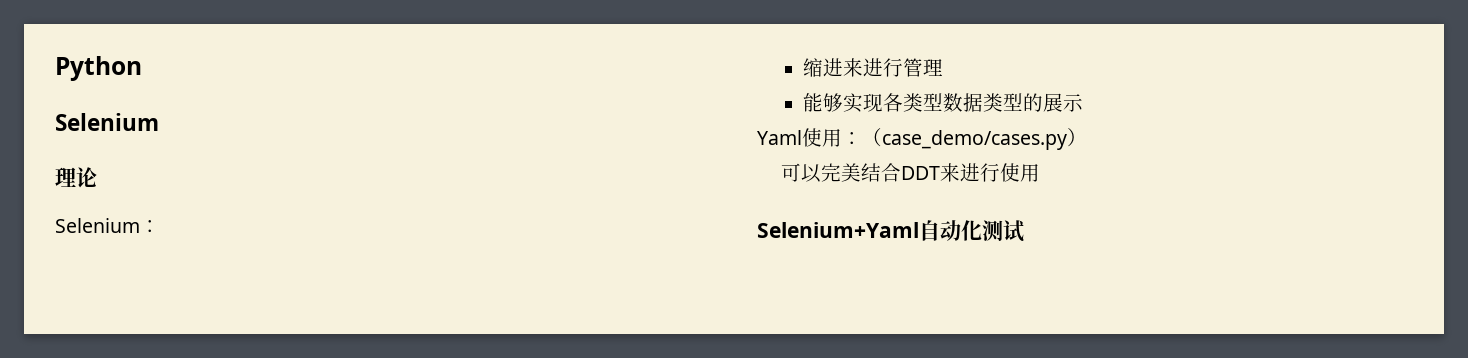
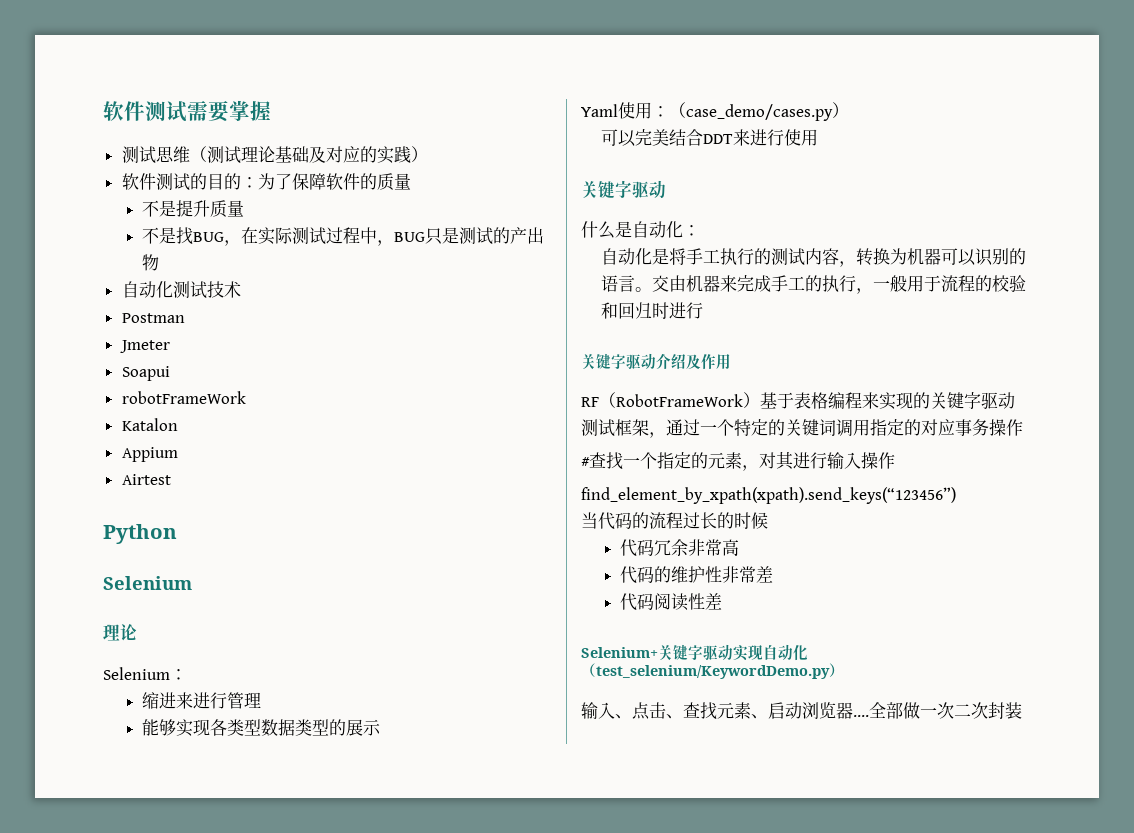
+ 软件测试需要掌握
+ 测试思维（测试理论基础及对应的实践）
+ 软件测试的目的：为了保障软件的质量
+ 不是提升质量
+ 不是找BUG，在实际测试过程中，BUG只是测试的产出物
+ 自动化测试技术
+ Postman
+ Jmeter
+ Soapui
+ robotFrameWork
+ Katalon
+ Appium
+ Airtest
  可以完美结合DDT来进行使用
- Selenium+Yaml自动化测试
+ 关键字驱动
+ 什么是自动化：
+ 自动化是将手工执行的测试内容，转换为机器可以识别的语言。交由机器来完成手工的执行，一般用于流程的校验和回归时进行
+ 关键字驱动介绍及作用
+ RF（RobotFrameWork）基于表格编程来实现的关键字驱动测试框架，通过一个特定的关键词调用指定的对应事务操作
+ #查找一个指定的元素，对其进行输入操作
+ find_element_by_xpath(xpath).send_keys(“123456”)
+ 当代码的流程过长的时候
+ 代码冗余非常高
+ 代码的维护性非常差
+ 代码阅读性差
+ Selenium+关键字驱动实现自动化（test_selenium/KeywordDemo.py）
+ 输入、点击、查找元素、启动浏览器....全部做一次二次封装

